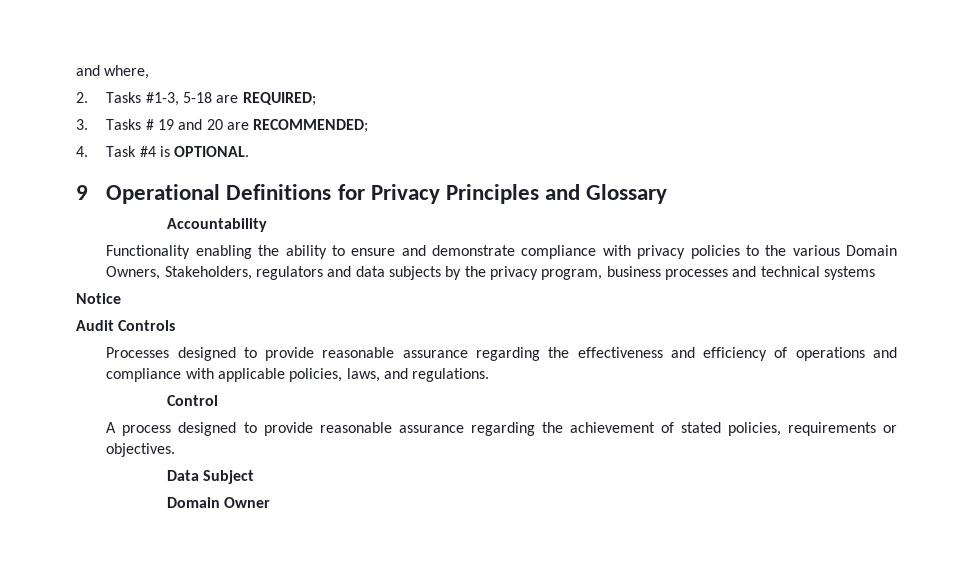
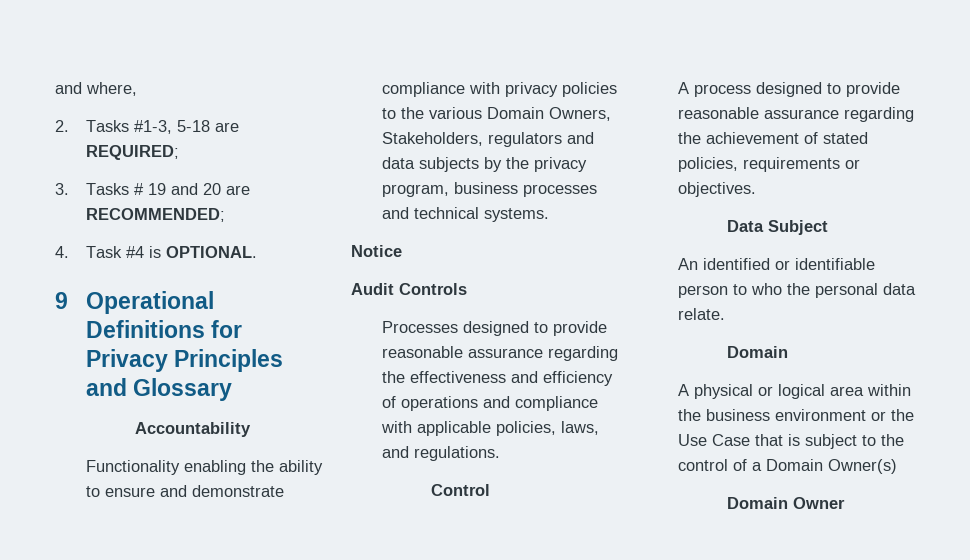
- Functionality enabling the ability to ensure and demonstrate compliance with privacy policies to the various Domain Owners, Stakeholders, regulators and data subjects by the privacy program, business processes and technical systems
+ Functionality enabling the ability to ensure and demonstrate compliance with privacy policies to the various Domain Owners, Stakeholders, regulators and data subjects by the privacy program, business processes and technical systems.
+ An identified or identifiable person to who the personal data relate.
+ Domain
+ A physical or logical area within the business environment or the Use Case that is subject to the control of a Domain Owner(s)

